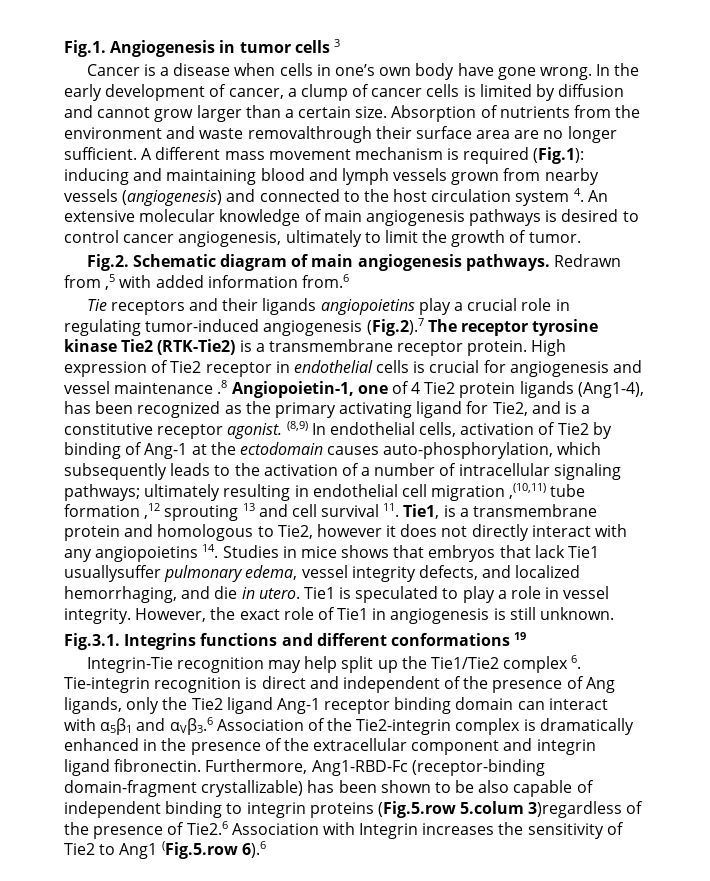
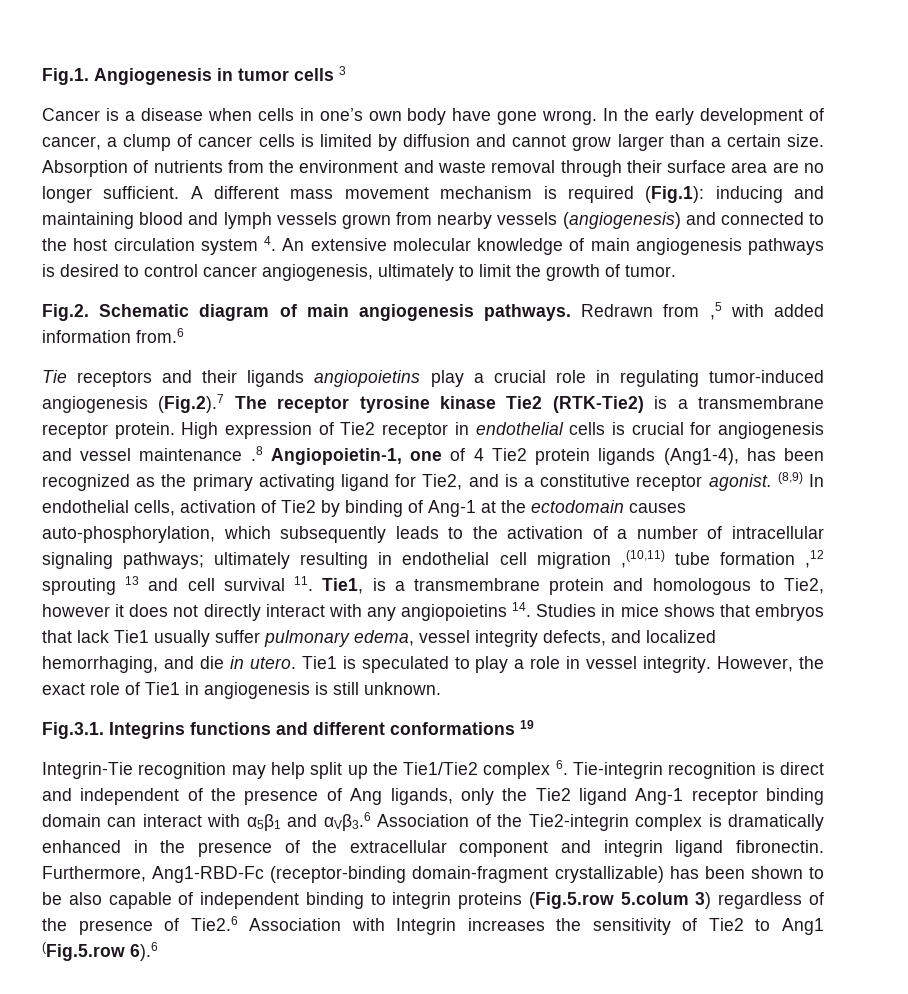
- Absorption of nutrients from the environment and waste removalthrough their surface area are no longer sufficient.
+ Absorption of nutrients from the environment and waste removal through their surface area are no longer sufficient.
- ultimately resulting in endothelial cell migration ,(10,11) tube formation ,12 sprouting 13 and cell survival 11. Tie1, is a transmembrane protein and homologous to Tie2, however it does not directly interact with any angiopoietins 14. Studies in mice shows that embryos that lack Tie1 usuallysuffer pulmonary edema, vessel integrity defects, and localized hemorrhaging, and die in utero.
+ ultimately resulting in endothelial cell migration ,(10,11) tube formation ,12 sprouting 13 and cell survival 11. Tie1, is a transmembrane protein and homologous to Tie2, however it does not directly interact with any angiopoietins 14. Studies in mice shows that embryos that lack Tie1 usually suffer pulmonary edema, vessel integrity defects, and localized hemorrhaging, and die in utero.
- Furthermore, Ang1-RBD-Fc (receptor-binding domain-fragment crystallizable) has been shown to be also capable of independent binding to integrin proteins (Fig.5.row 5.colum 3)regardless of the presence of Tie2.6 Association with Integrin increases the sensitivity of Tie2 to Ang1 (Fig.5.row 6).6
+ Furthermore, Ang1-RBD-Fc (receptor-binding domain-fragment crystallizable) has been shown to be also capable of independent binding to integrin proteins (Fig.5.row 5.colum 3) regardless of the presence of Tie2.6 Association with Integrin increases the sensitivity of Tie2 to Ang1 (Fig.5.row 6).6

